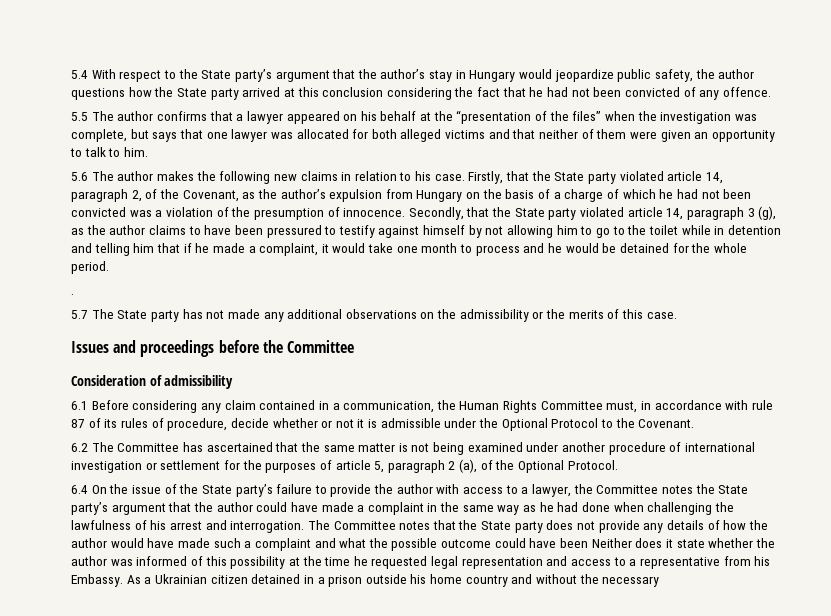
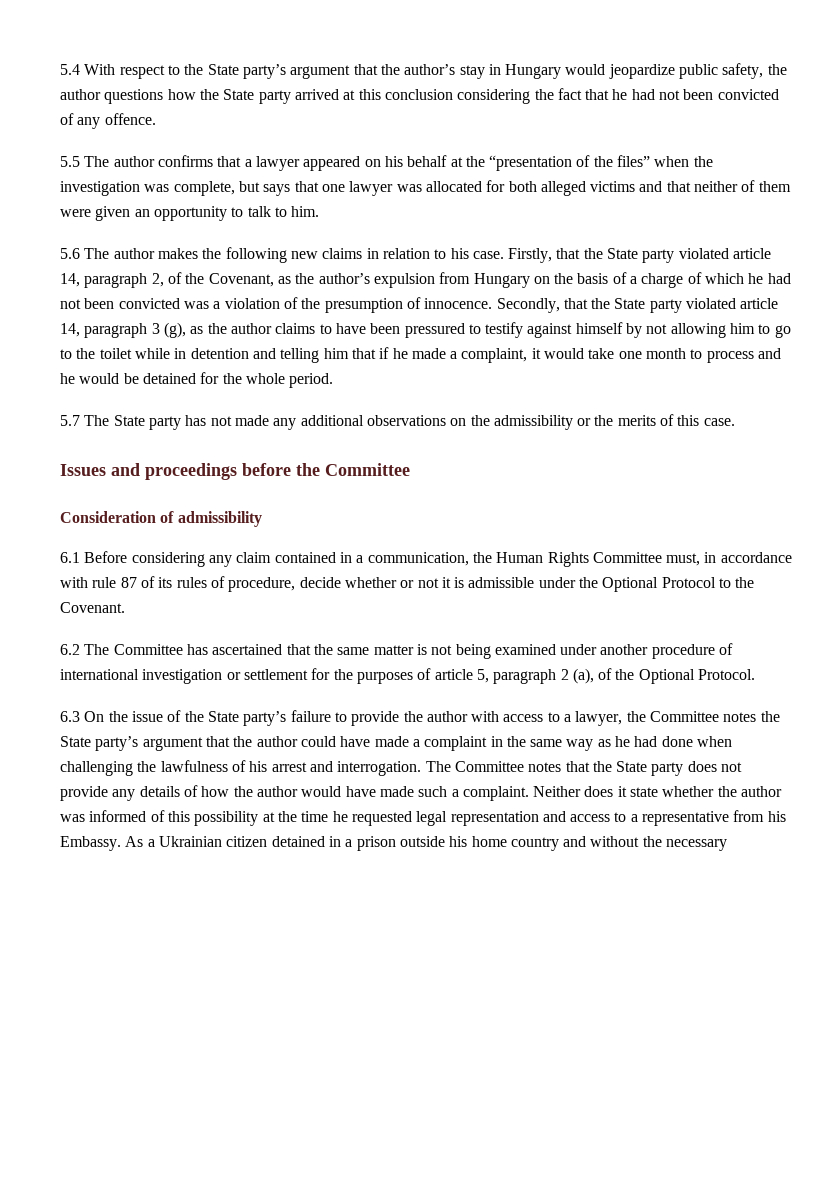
- .
- 6.4 On the issue of the State party’s failure to provide the author with access to a lawyer, the Committee notes the State party’s argument that the author could have made a complaint in the same way as he had done when challenging the lawfulness of his arrest and interrogation.
+ 6.3 On the issue of the State party’s failure to provide the author with access to a lawyer, the Committee notes the State party’s argument that the author could have made a complaint in the same way as he had done when challenging the lawfulness of his arrest and interrogation.
- The Committee notes that the State party does not provide any details of how the author would have made such a complaint and what the possible outcome could have been Neither does it state whether the author was informed of this possibility at the time he requested legal representation and access to a representative from his Embassy.
+ The Committee notes that the State party does not provide any details of how the author would have made such a complaint. Neither does it state whether the author was informed of this possibility at the time he requested legal representation and access to a representative from his Embassy.

